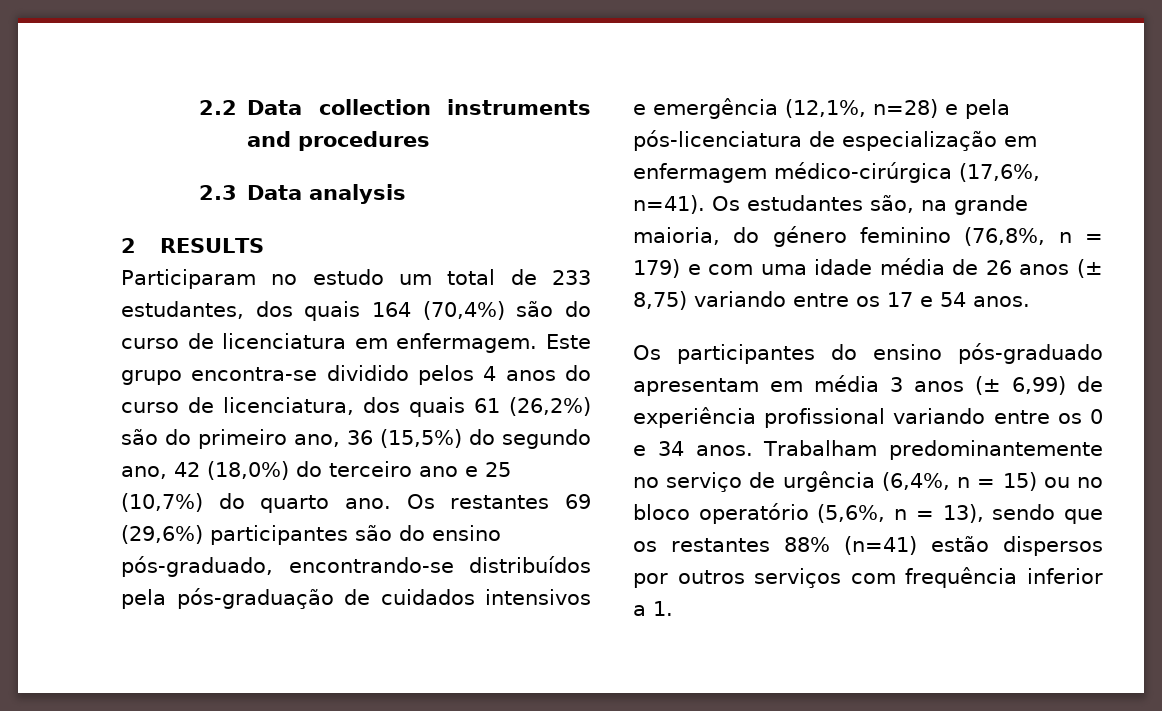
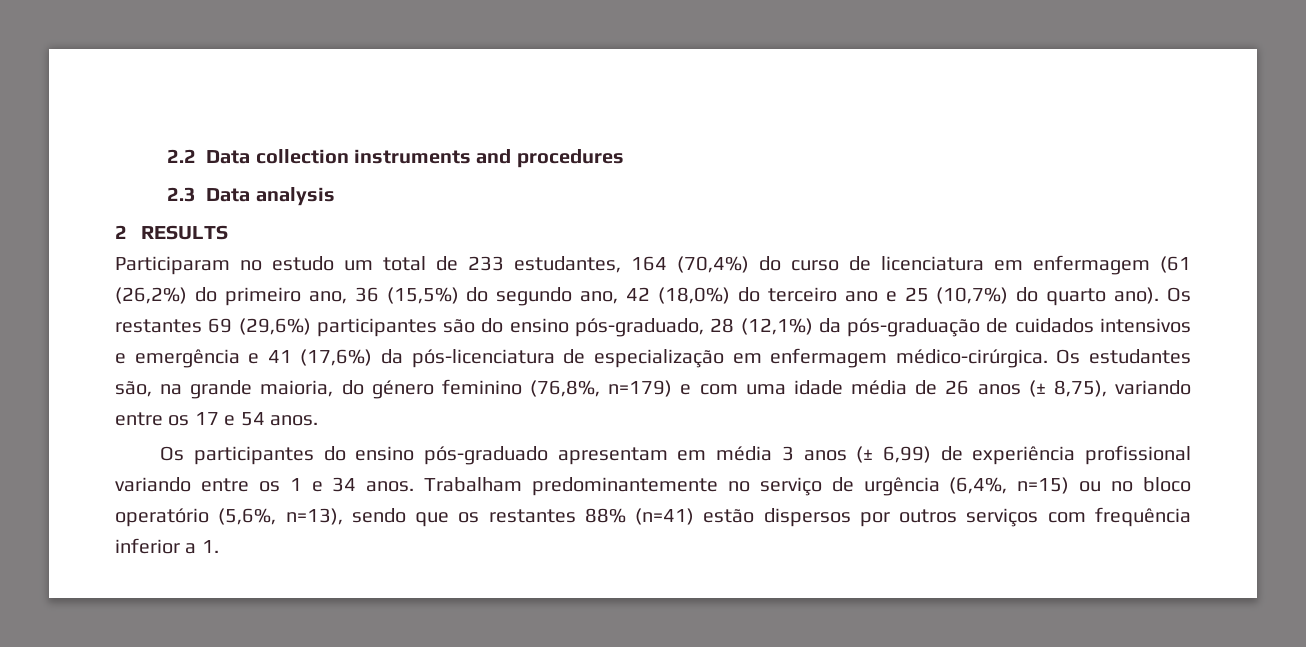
- Participaram no estudo um total de 233 estudantes, dos quais 164 (70,4%) são do curso de licenciatura em enfermagem. Este grupo encontra-se dividido pelos 4 anos do curso de licenciatura, dos quais 61 (26,2%) são do primeiro ano, 36 (15,5%) do segundo ano, 42 (18,0%) do terceiro ano e 25 (10,7%) do quarto ano.
+ Participaram no estudo um total de 233 estudantes, 164 (70,4%) do curso de licenciatura em enfermagem (61 (26,2%) do primeiro ano, 36 (15,5%) do segundo ano, 42 (18,0%) do terceiro ano e 25 (10,7%) do quarto ano).
- Os restantes 69 (29,6%) participantes são do ensino pós-graduado, encontrando-se distribuídos pela pós-graduação de cuidados intensivos e emergência (12,1%, n=28) e pela pós-licenciatura de especialização em enfermagem médico-cirúrgica (17,6%, n=41).
+ Os restantes 69 (29,6%) participantes são do ensino pós-graduado, 28 (12,1%) da pós-graduação de cuidados intensivos e emergência e 41 (17,6%) da pós-licenciatura de especialização em enfermagem médico-cirúrgica.
- Os estudantes são, na grande maioria, do género feminino (76,8%, n = 179) e com uma idade média de 26 anos (± 8,75) variando entre os 17 e 54 anos.
+ Os estudantes são, na grande maioria, do género feminino (76,8%, n=179) e com uma idade média de 26 anos (± 8,75), variando entre os 17 e 54 anos.
- Os participantes do ensino pós-graduado apresentam em média 3 anos (± 6,99) de experiência profissional variando entre os 0 e 34 anos.
+ Os participantes do ensino pós-graduado apresentam em média 3 anos (± 6,99) de experiência profissional variando entre os 1 e 34 anos.
- Trabalham predominantemente no serviço de urgência (6,4%, n = 15) ou no bloco operatório (5,6%, n = 13), sendo que os restantes 88% (n=41) estão dispersos por outros serviços com frequência inferior a 1.
+ Trabalham predominantemente no serviço de urgência (6,4%, n=15) ou no bloco operatório (5,6%, n=13), sendo que os restantes 88% (n=41) estão dispersos por outros serviços com frequência inferior a 1.

